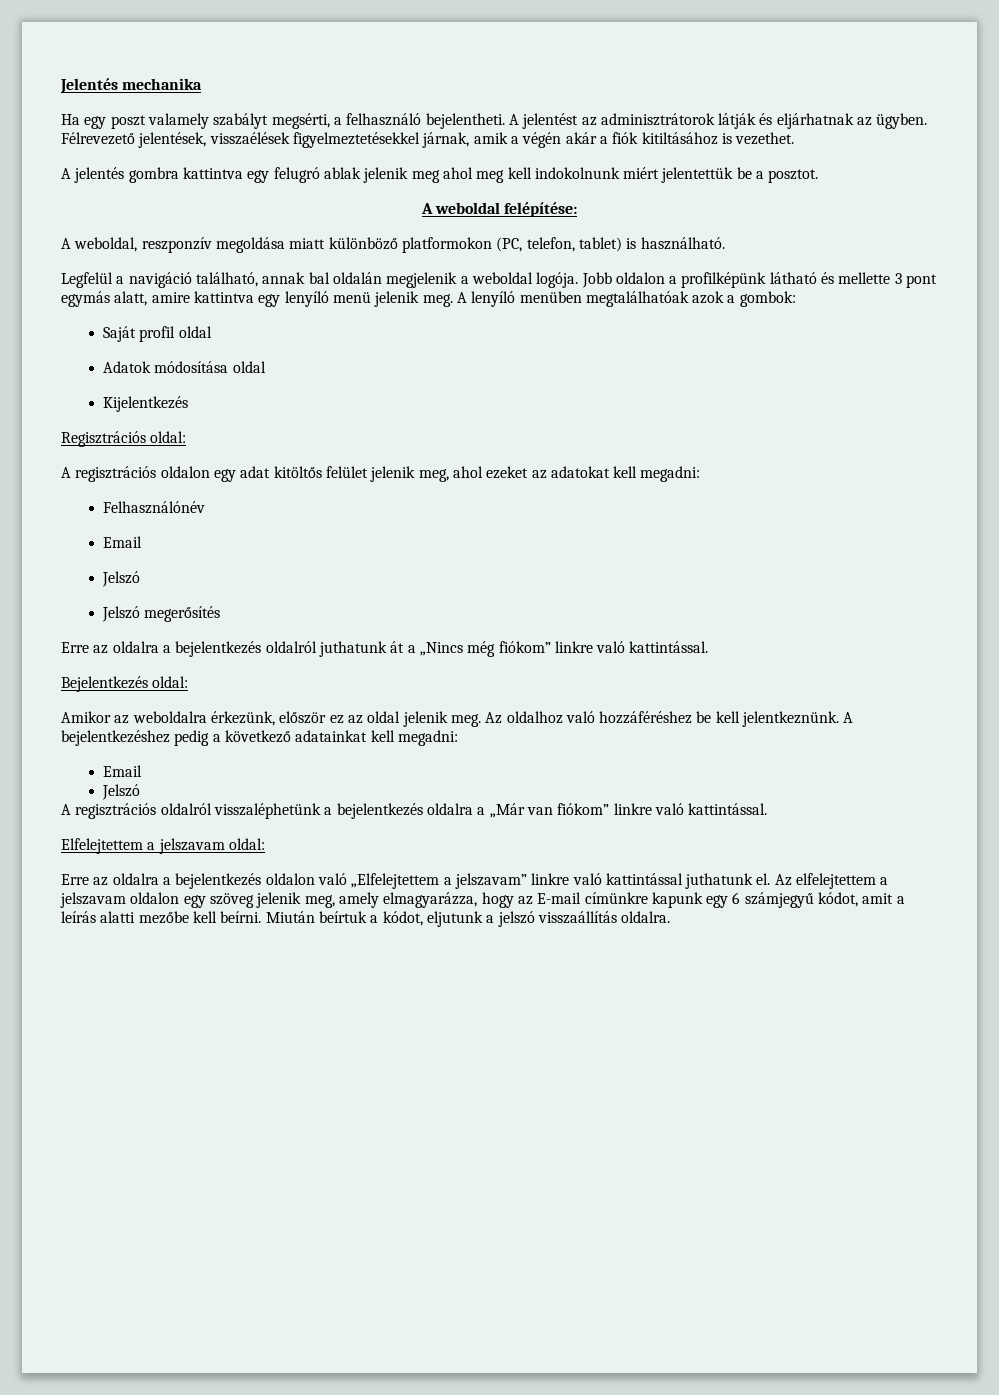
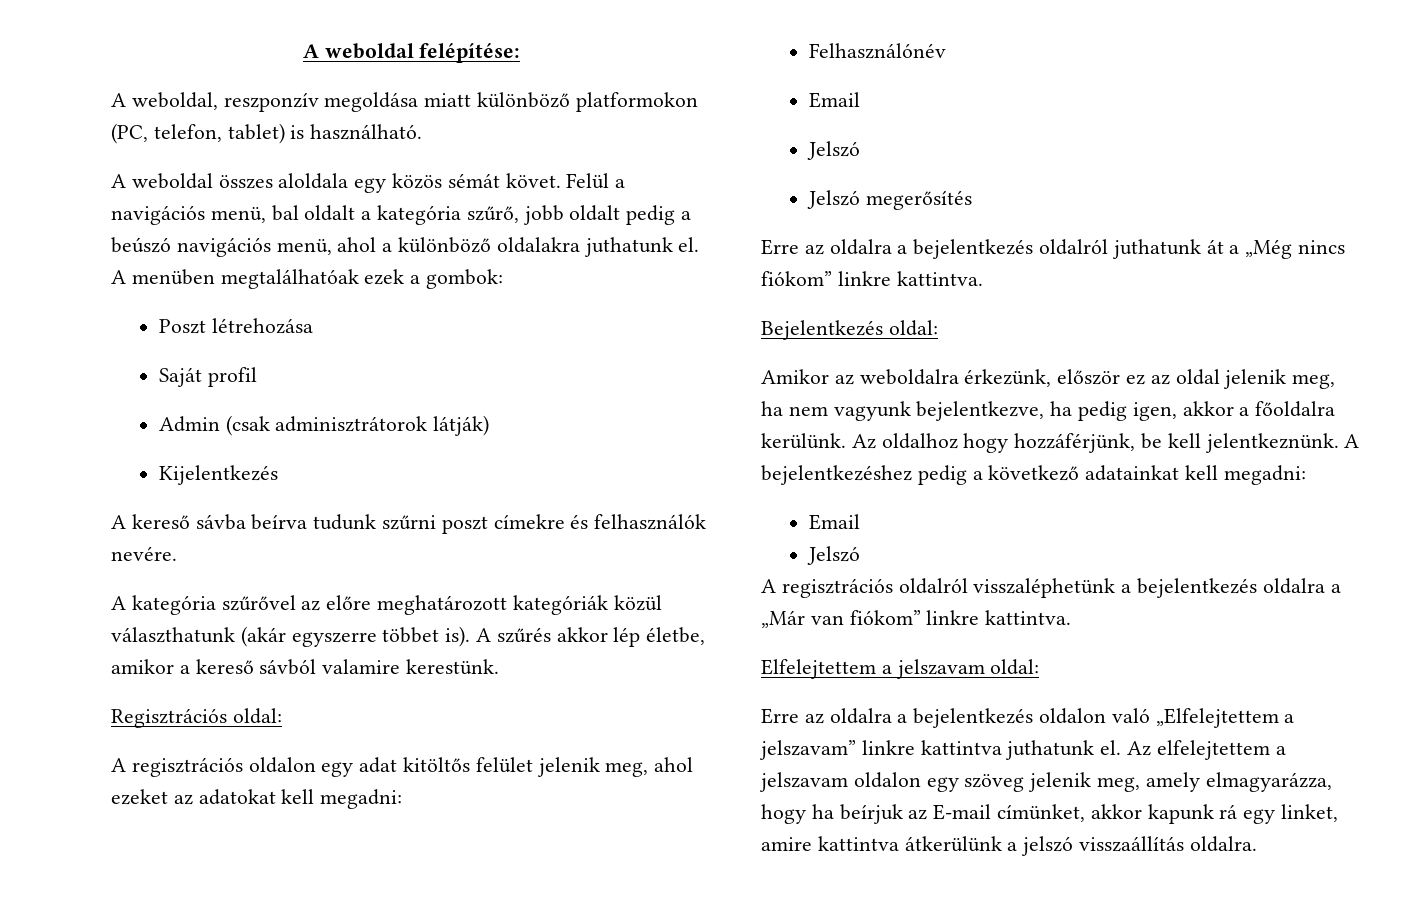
- Jelentés mechanika
- Ha egy poszt valamely szabályt megsérti, a felhasználó bejelentheti. A jelentést az adminisztrátorok látják és eljárhatnak az ügyben. Félrevezető jelentések, visszaélések figyelmeztetésekkel járnak, amik a végén akár a fiók kitiltásához is vezethet.
- A jelentés gombra kattintva egy felugró ablak jelenik meg ahol meg kell indokolnunk miért jelentettük be a posztot.
- Legfelül a navigáció található, annak bal oldalán megjelenik a weboldal logója. Jobb oldalon a profilképünk látható és mellette 3 pont egymás alatt, amire kattintva egy lenyíló menü jelenik meg. A lenyíló menüben megtalálhatóak azok a gombok:
+ A weboldal összes aloldala egy közös sémát követ. Felül a navigációs menü, bal oldalt a kategória szűrő, jobb oldalt pedig a beúszó navigációs menü, ahol a különböző oldalakra juthatunk el. A menüben megtalálhatóak ezek a gombok:
+ Poszt létrehozása
- Saját profil oldal
- Adatok módosítása oldal
+ Saját profil
+ Admin (csak adminisztrátorok látják)
  Kijelentkezés
+ A kereső sávba beírva tudunk szűrni poszt címekre és felhasználók nevére.
+ A kategória szűrővel az előre meghatározott kategóriák közül választhatunk (akár egyszerre többet is). A szűrés akkor lép életbe, amikor a kereső sávból valamire kerestünk.
- Erre az oldalra a bejelentkezés oldalról juthatunk át a „Nincs még fiókom” linkre való kattintással.
+ Erre az oldalra a bejelentkezés oldalról juthatunk át a „Még nincs fiókom” linkre kattintva.
- Amikor az weboldalra érkezünk, először ez az oldal jelenik meg. Az oldalhoz való hozzáféréshez be kell jelentkeznünk.
+ Amikor az weboldalra érkezünk, először ez az oldal jelenik meg, ha nem vagyunk bejelentkezve, ha pedig igen, akkor a főoldalra kerülünk. Az oldalhoz hogy hozzáférjünk, be kell jelentkeznünk.
- A regisztrációs oldalról visszaléphetünk a bejelentkezés oldalra a „Már van fiókom” linkre való kattintással.
+ A regisztrációs oldalról visszaléphetünk a bejelentkezés oldalra a „Már van fiókom” linkre kattintva.
- Erre az oldalra a bejelentkezés oldalon való „Elfelejtettem a jelszavam” linkre való kattintással juthatunk el.
+ Erre az oldalra a bejelentkezés oldalon való „Elfelejtettem a jelszavam” linkre kattintva juthatunk el.
- Az elfelejtettem a jelszavam oldalon egy szöveg jelenik meg, amely elmagyarázza, hogy az E-mail címünkre kapunk egy 6 számjegyű kódot, amit a leírás alatti mezőbe kell beírni. Miután beírtuk a kódot, eljutunk a jelszó visszaállítás oldalra.
+ Az elfelejtettem a jelszavam oldalon egy szöveg jelenik meg, amely elmagyarázza, hogy ha beírjuk az E-mail címünket, akkor kapunk rá egy linket, amire kattintva átkerülünk a jelszó visszaállítás oldalra.

